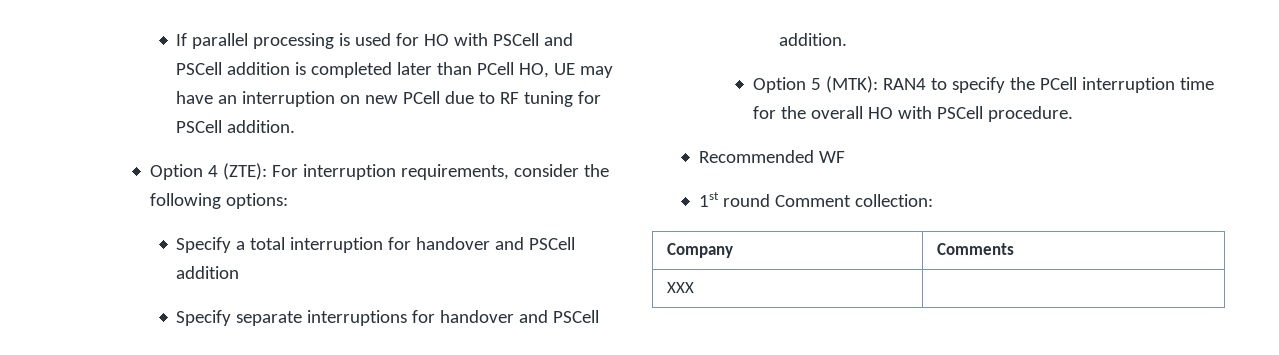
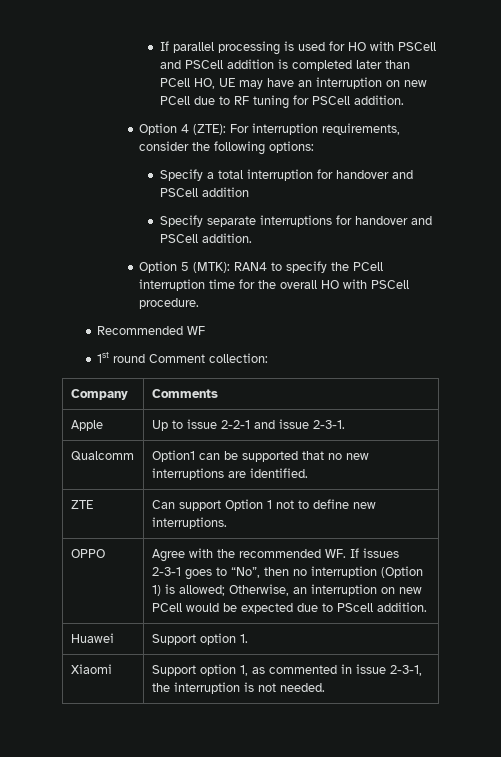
- XXX |
+ Apple | Up to issue 2-2-1 and issue 2-3-1.
+ Qualcomm | Option1 can be supported that no new interruptions are identified.
+ ZTE | Can support Option 1 not to define new interruptions.
+ OPPO | Agree with the recommended WF. If issues 2-3-1 goes to “No”, then no interruption (Option 1) is allowed; Otherwise, an interruption on new PCell would be expected due to PScell addition.
+ Huawei | Support option 1.
+ Xiaomi | Support option 1, as commented in issue 2-3-1, the interruption is not needed.

